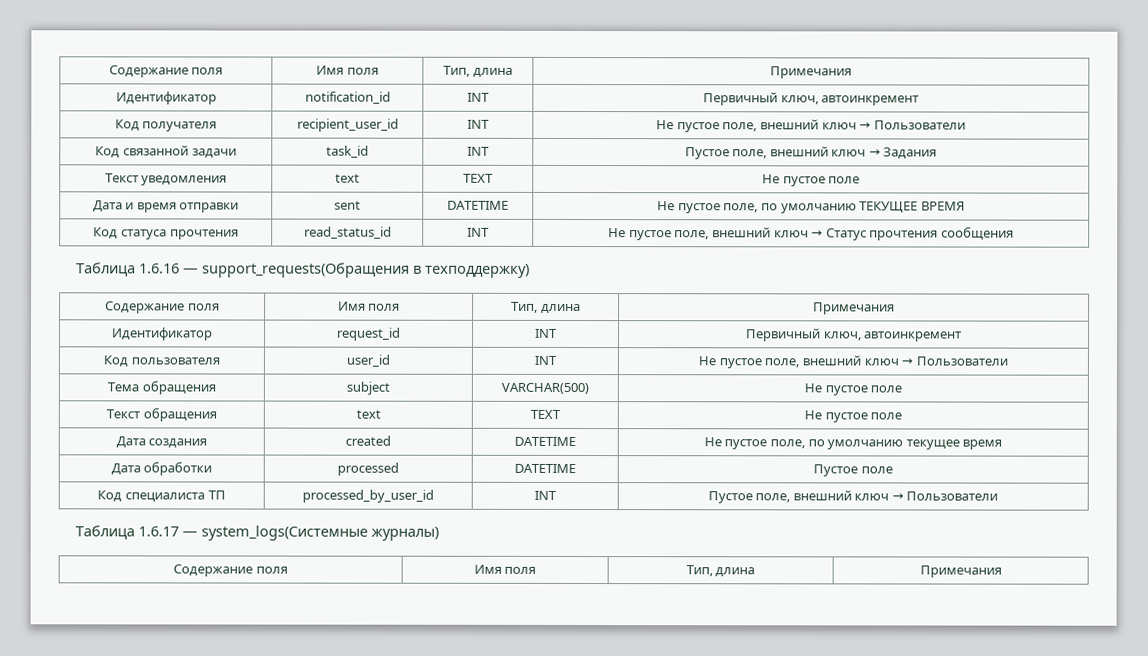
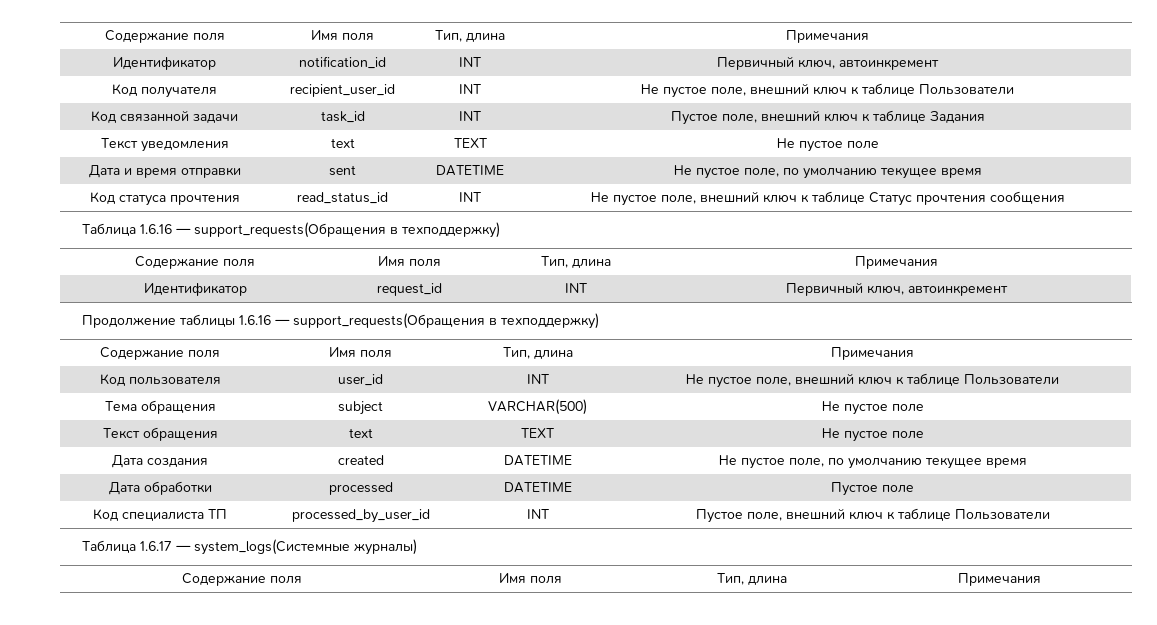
- Код получателя | recipient_user_id | INT | Не пустое поле, внешний ключ → Пользователи
+ Код получателя | recipient_user_id | INT | Не пустое поле, внешний ключ к таблице Пользователи
- Код связанной задачи | task_id | INT | Пустое поле, внешний ключ → Задания
+ Код связанной задачи | task_id | INT | Пустое поле, внешний ключ к таблице Задания
- Дата и время отправки | sent | DATETIME | Не пустое поле, по умолчанию ТЕКУЩЕЕ ВРЕМЯ
+ Дата и время отправки | sent | DATETIME | Не пустое поле, по умолчанию текущее время
- Код статуса прочтения | read_status_id | INT | Не пустое поле, внешний ключ → Статус прочтения сообщения
+ Код статуса прочтения | read_status_id | INT | Не пустое поле, внешний ключ к таблице Статус прочтения сообщения
+ Продолжение таблицы 1.6.16 — support_requests(Обращения в техподдержку)
+ Содержание поля | Имя поля | Тип, длина | Примечания
- Код пользователя | user_id | INT | Не пустое поле, внешний ключ → Пользователи
+ Код пользователя | user_id | INT | Не пустое поле, внешний ключ к таблице Пользователи
- Код специалиста ТП | processed_by_user_id | INT | Пустое поле, внешний ключ → Пользователи
+ Код специалиста ТП | processed_by_user_id | INT | Пустое поле, внешний ключ к таблице Пользователи

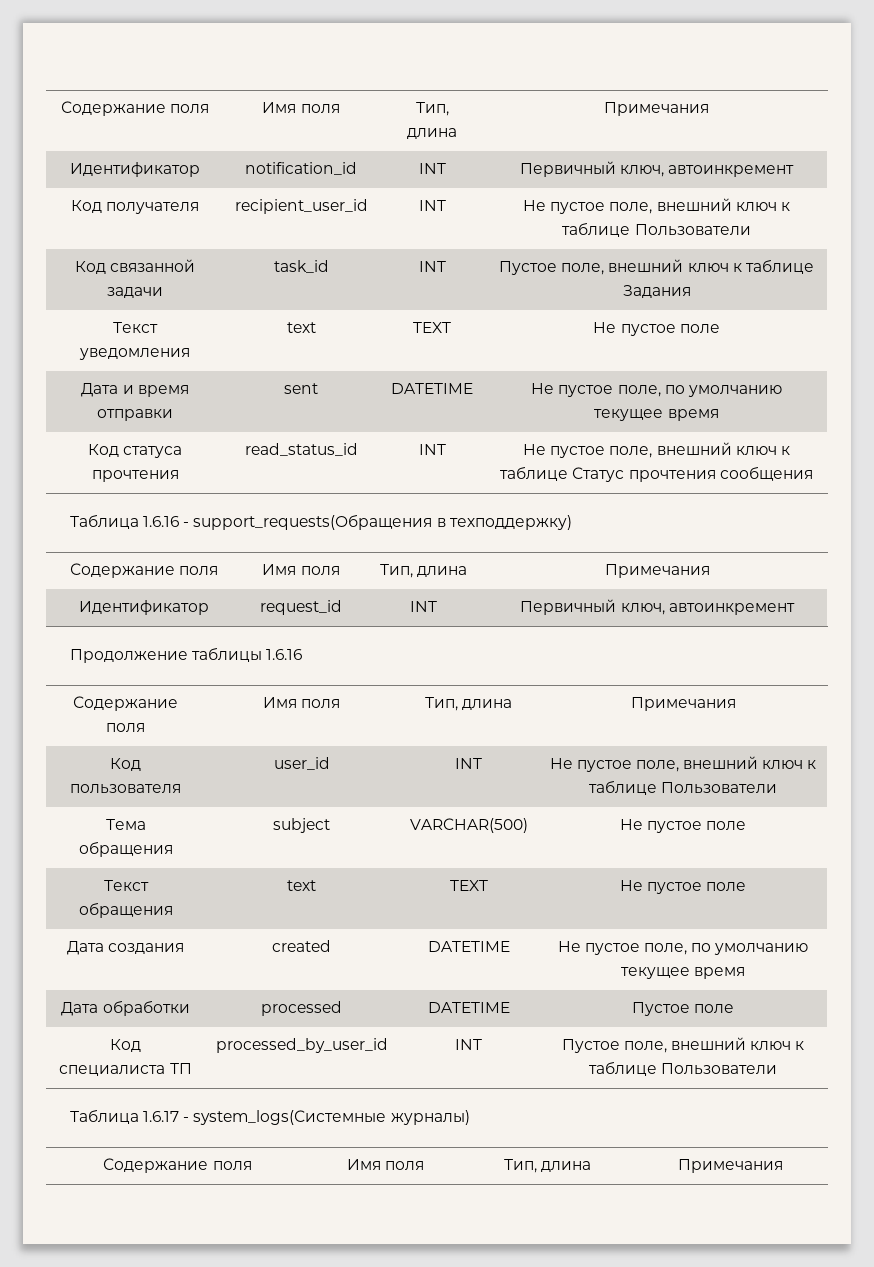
- Таблица 1.6.16 — support_requests(Обращения в техподдержку)
+ Таблица 1.6.16 - support_requests(Обращения в техподдержку)
- Продолжение таблицы 1.6.16 — support_requests(Обращения в техподдержку)
+ Продолжение таблицы 1.6.16
- Таблица 1.6.17 — system_logs(Системные журналы)
+ Таблица 1.6.17 - system_logs(Системные журналы)

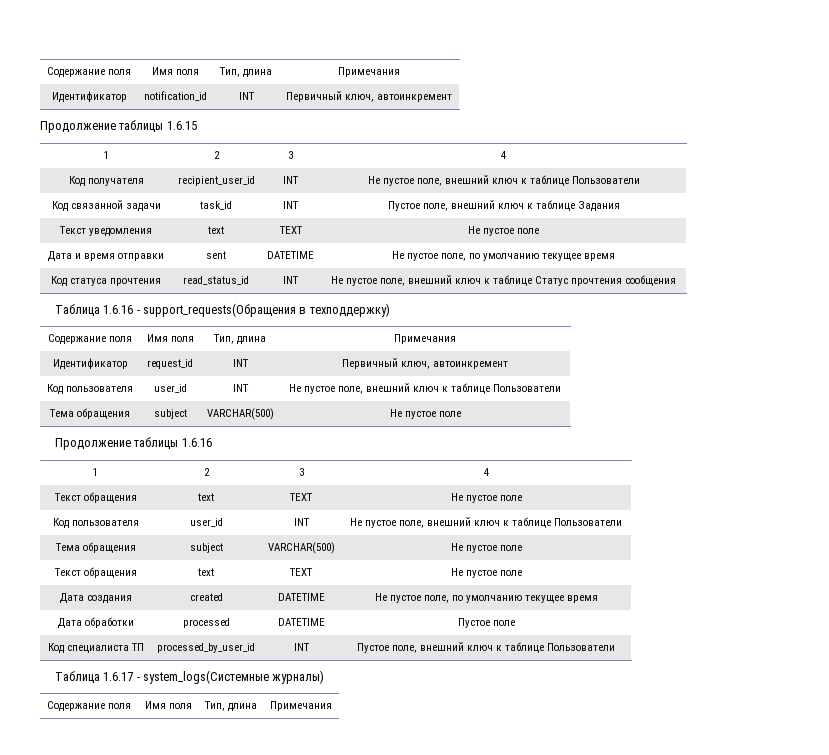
+ Продолжение таблицы 1.6.15
+ 1 | 2 | 3 | 4
  Идентификатор | request_id | INT | Первичный ключ, автоинкремент
+ Код пользователя | user_id | INT | Не пустое поле, внешний ключ к таблице Пользователи
+ Тема обращения | subject | VARCHAR(500) | Не пустое поле
  Продолжение таблицы 1.6.16
- Содержание поля | Имя поля | Тип, длина | Примечания
+ 1 | 2 | 3 | 4
+ Текст обращения | text | TEXT | Не пустое поле

